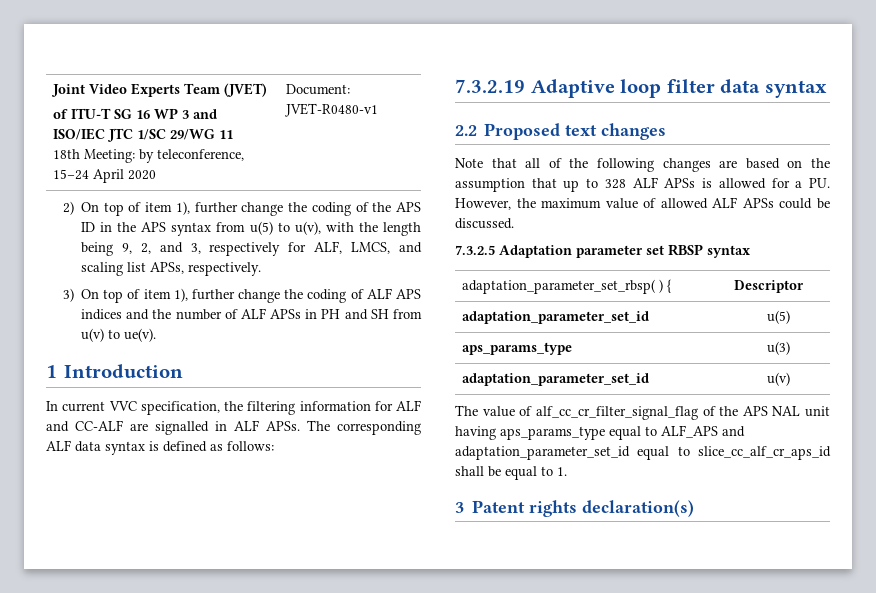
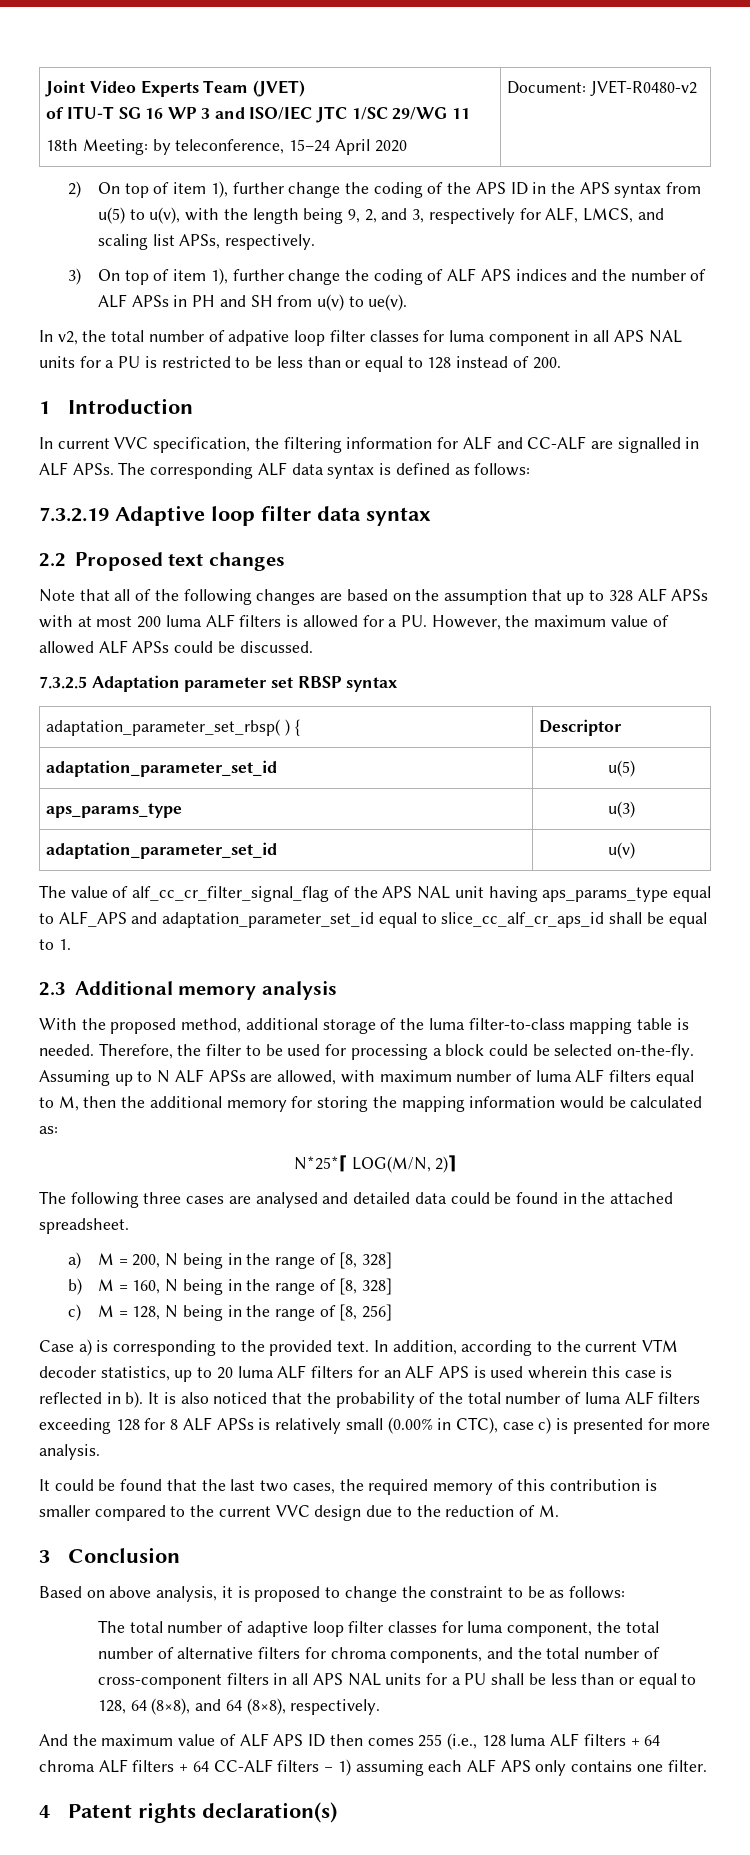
  Joint Video Experts Team (JVET)
  of ITU-T SG 16 WP 3 and ISO/IEC JTC 1/SC 29/WG 11
- 18th Meeting: by teleconference, 15–24 April 2020 | Document: JVET-R0480-v1
+ 18th Meeting: by teleconference, 15–24 April 2020 | Document: JVET-R0480-v2
+ In v2, the total number of adpative loop filter classes for luma component in all APS NAL units for a PU is restricted to be less than or equal to 128 instead of 200.
- Note that all of the following changes are based on the assumption that up to 328 ALF APSs is allowed for a PU. However, the maximum value of allowed ALF APSs could be discussed.
+ Note that all of the following changes are based on the assumption that up to 328 ALF APSs with at most 200 luma ALF filters is allowed for a PU. However, the maximum value of allowed ALF APSs could be discussed.
- 3 Patent rights declaration(s)
+ 2.3 Additional memory analysis
+ With the proposed method, additional storage of the luma filter-to-class mapping table is needed. Therefore, the filter to be used for processing a block could be selected on-the-fly. Assuming up to N ALF APSs are allowed, with maximum number of luma ALF filters equal to M, then the additional memory for storing the mapping information would be calculated as:
+ N*25*⌈ LOG(M/N, 2)⌉
+ The following three cases are analysed and detailed data could be found in the attached spreadsheet.
+ a) M = 200, N being in the range of [8, 328]
+ b) M = 160, N being in the range of [8, 328]
+ c) M = 128, N being in the range of [8, 256]
+ Case a) is corresponding to the provided text. In addition, according to the current VTM decoder statistics, up to 20 luma ALF filters for an ALF APS is used wherein this case is reflected in b). It is also noticed that the probability of the total number of luma ALF filters exceeding 128 for 8 ALF APSs is relatively small (0.00% in CTC), case c) is presented for more analysis.
+ It could be found that the last two cases, the required memory of this contribution is smaller compared to the current VVC design due to the reduction of M.
+ 3 Conclusion
+ Based on above analysis, it is proposed to change the constraint to be as follows:
+ The total number of adaptive loop filter classes for luma component, the total number of alternative filters for chroma components, and the total number of cross-component filters in all APS NAL units for a PU shall be less than or equal to 128, 64 (8×8), and 64 (8×8), respectively.
+ And the maximum value of ALF APS ID then comes 255 (i.e., 128 luma ALF filters + 64 chroma ALF filters + 64 CC-ALF filters − 1) assuming each ALF APS only contains one filter.
+ 4 Patent rights declaration(s)

